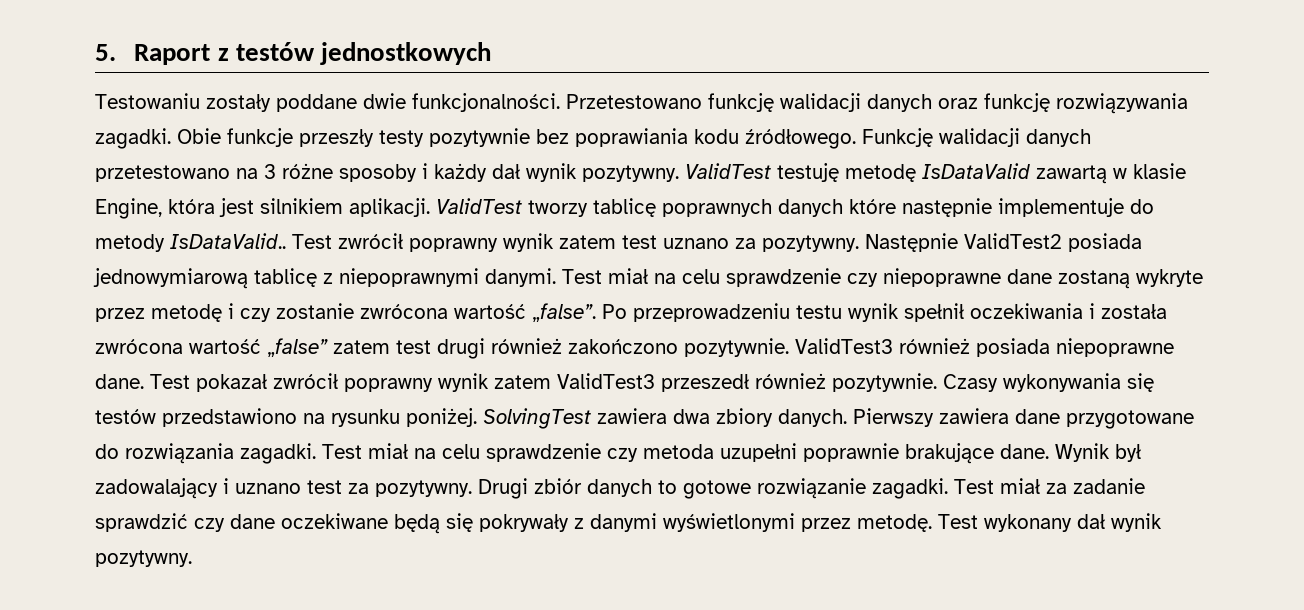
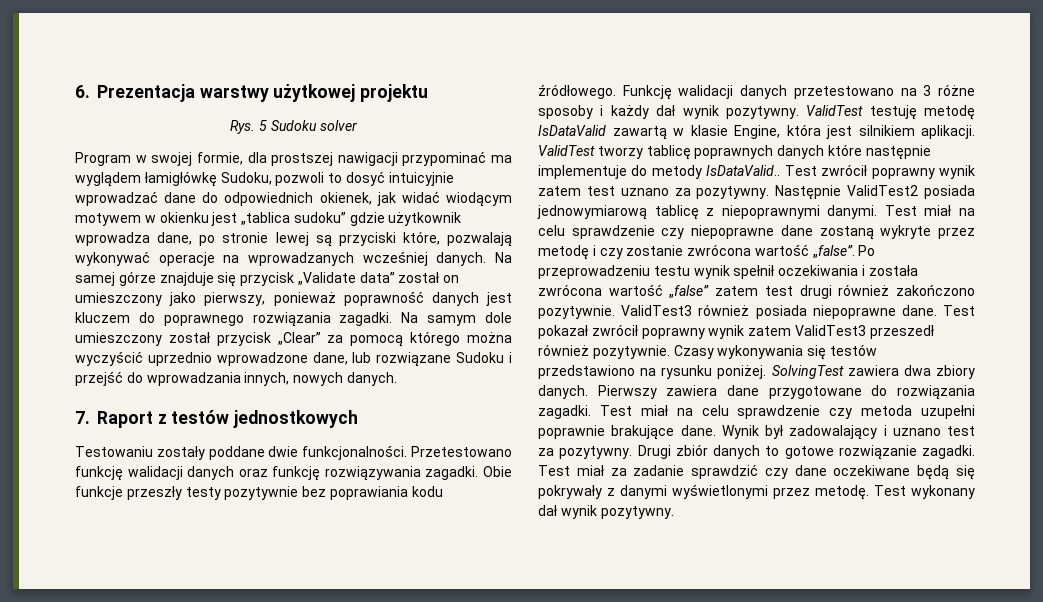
- 5. Raport z testów jednostkowych
+ 6. Prezentacja warstwy użytkowej projektu
+ Rys. 5 Sudoku solver
+ Program w swojej formie, dla prostszej nawigacji przypominać ma wyglądem łamigłówkę Sudoku, pozwoli to dosyć intuicyjnie wprowadzać dane do odpowiednich okienek, jak widać wiodącym motywem w okienku jest „tablica sudoku” gdzie użytkownik wprowadza dane, po stronie lewej są przyciski które, pozwalają wykonywać operacje na wprowadzanych wcześniej danych. Na samej górze znajduje się przycisk „Validate data” został on umieszczony jako pierwszy, ponieważ poprawność danych jest kluczem do poprawnego rozwiązania zagadki. Na samym dole umieszczony został przycisk „Clear” za pomocą którego można wyczyścić uprzednio wprowadzone dane, lub rozwiązane Sudoku i przejść do wprowadzania innych, nowych danych.
+ 7. Raport z testów jednostkowych

